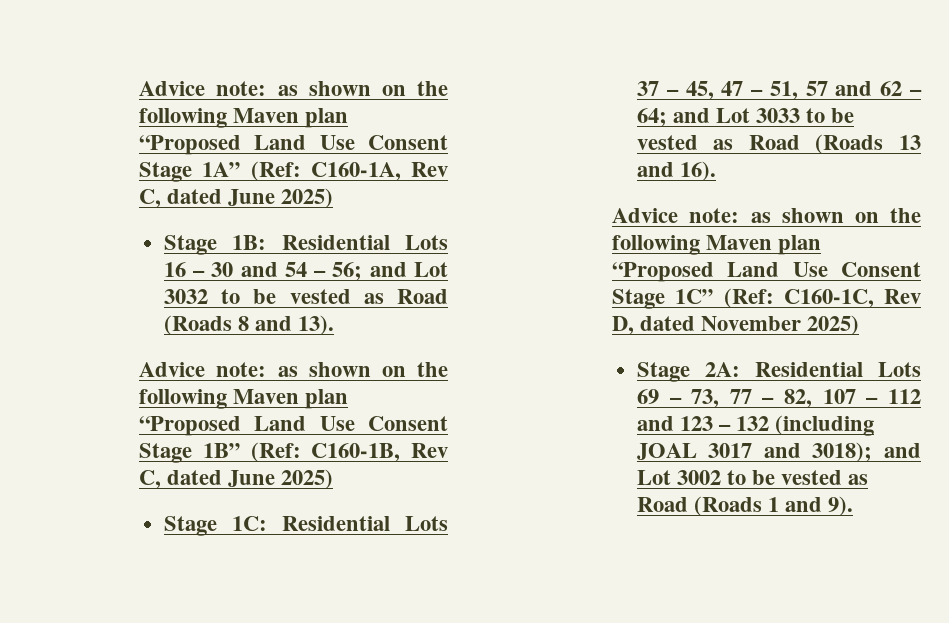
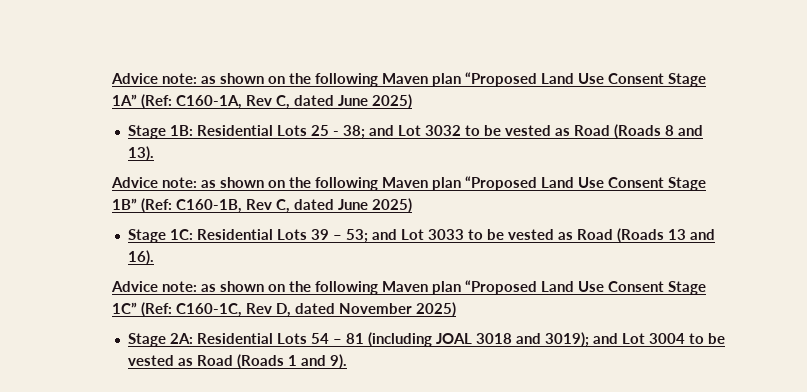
- Stage 1B: Residential Lots 16 – 30 and 54 – 56; and Lot 3032 to be vested as Road (Roads 8 and 13).
+ Stage 1B: Residential Lots 25 - 38; and Lot 3032 to be vested as Road (Roads 8 and 13).
- Stage 1C: Residential Lots 37 – 45, 47 – 51, 57 and 62 – 64; and Lot 3033 to be vested as Road (Roads 13 and 16).
+ Stage 1C: Residential Lots 39 – 53; and Lot 3033 to be vested as Road (Roads 13 and 16).
- Stage 2A: Residential Lots 69 – 73, 77 – 82, 107 – 112 and 123 – 132 (including JOAL 3017 and 3018); and Lot 3002 to be vested as Road (Roads 1 and 9).
+ Stage 2A: Residential Lots 54 – 81 (including JOAL 3018 and 3019); and Lot 3004 to be vested as Road (Roads 1 and 9).

